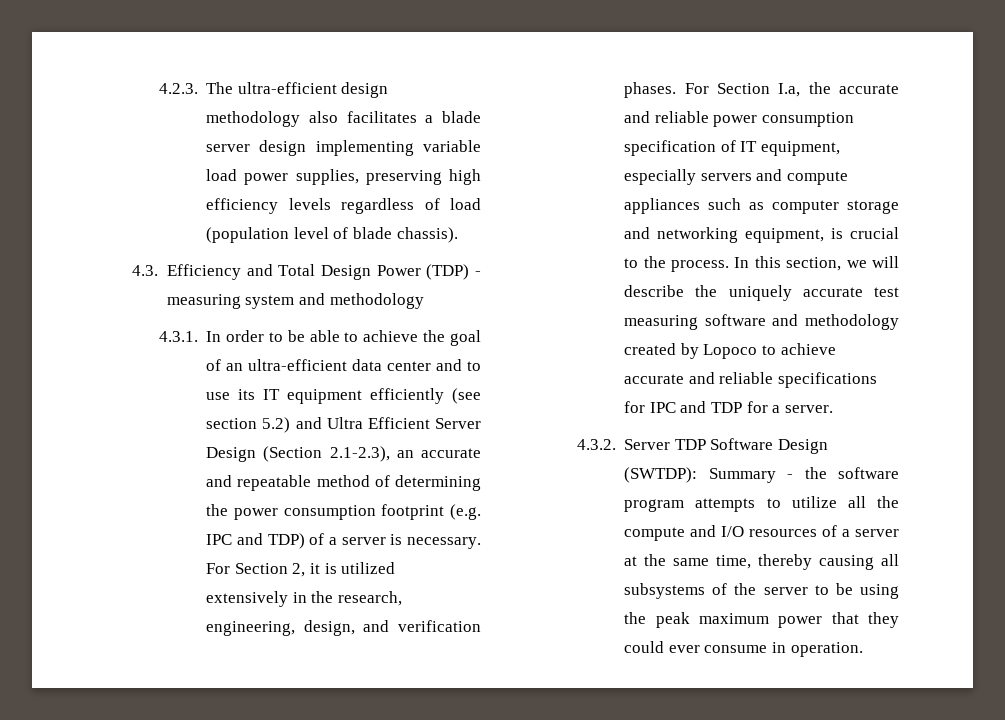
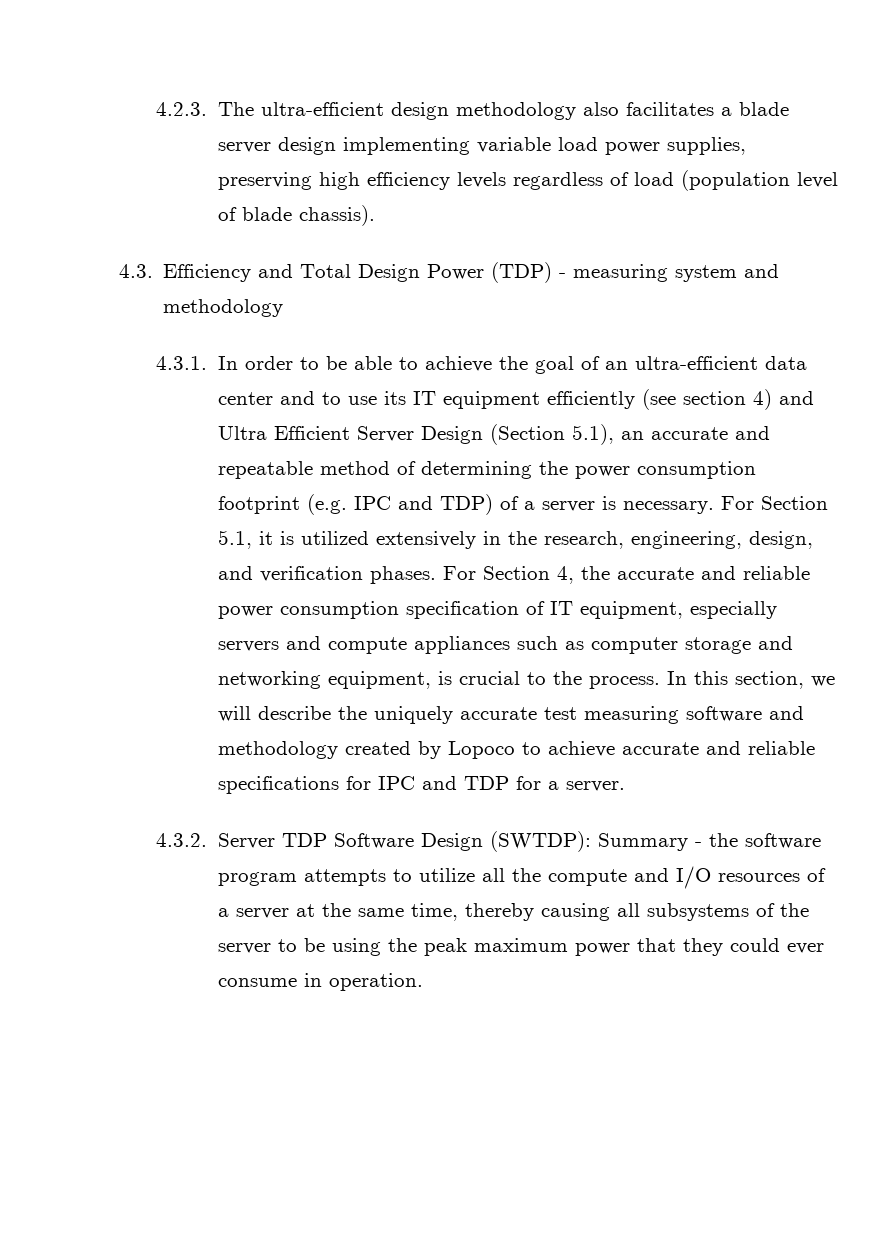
- 4.3.1. In order to be able to achieve the goal of an ultra-efficient data center and to use its IT equipment efficiently (see section 5.2) and Ultra Efficient Server Design (Section 2.1-2.3), an accurate and repeatable method of determining the power consumption footprint (e.g. IPC and TDP) of a server is necessary.
+ 4.3.1. In order to be able to achieve the goal of an ultra-efficient data center and to use its IT equipment efficiently (see section 4) and Ultra Efficient Server Design (Section 5.1), an accurate and repeatable method of determining the power consumption footprint (e.g. IPC and TDP) of a server is necessary.
- For Section 2, it is utilized extensively in the research, engineering, design, and verification phases.
+ For Section 5.1, it is utilized extensively in the research, engineering, design, and verification phases.
- For Section I.a, the accurate and reliable power consumption specification of IT equipment, especially servers and compute appliances such as computer storage and networking equipment, is crucial to the process.
+ For Section 4, the accurate and reliable power consumption specification of IT equipment, especially servers and compute appliances such as computer storage and networking equipment, is crucial to the process.

